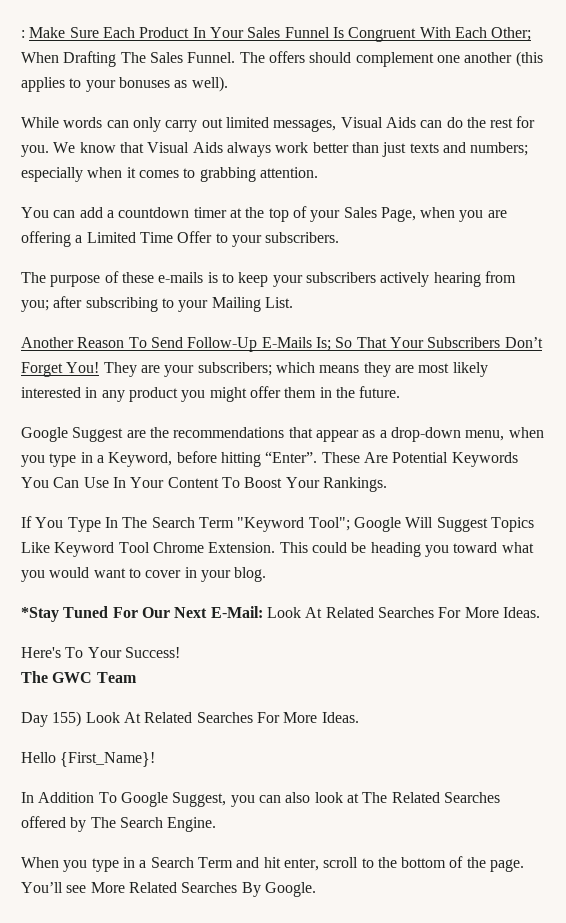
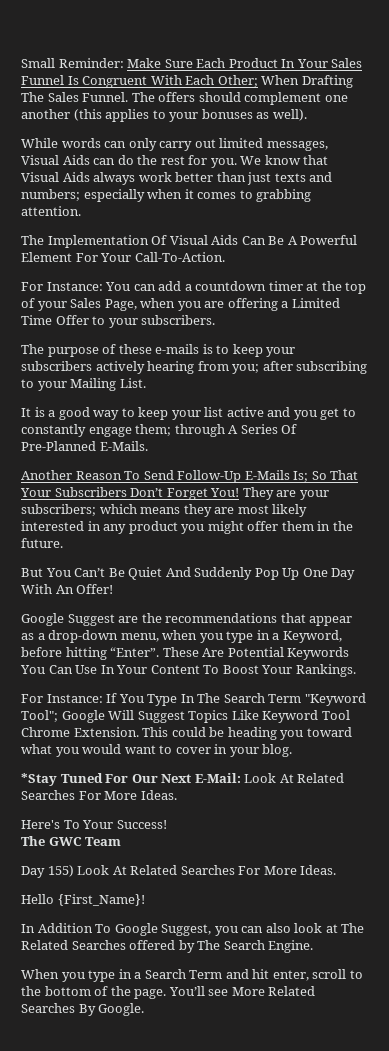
- : Make Sure Each Product In Your Sales Funnel Is Congruent With Each Other; When Drafting The Sales Funnel.
+ Small Reminder: Make Sure Each Product In Your Sales Funnel Is Congruent With Each Other; When Drafting The Sales Funnel.
- You can add a countdown timer at the top of your Sales Page, when you are offering a Limited Time Offer to your subscribers.
+ The Implementation Of Visual Aids Can Be A Powerful Element For Your Call-To-Action.
+ For Instance: You can add a countdown timer at the top of your Sales Page, when you are offering a Limited Time Offer to your subscribers.
+ It is a good way to keep your list active and you get to constantly engage them; through A Series Of Pre-Planned E-Mails.
+ But You Can’t Be Quiet And Suddenly Pop Up One Day With An Offer!
- If You Type In The Search Term "Keyword Tool"; Google Will Suggest Topics Like Keyword Tool Chrome Extension.
+ For Instance: If You Type In The Search Term "Keyword Tool"; Google Will Suggest Topics Like Keyword Tool Chrome Extension.

